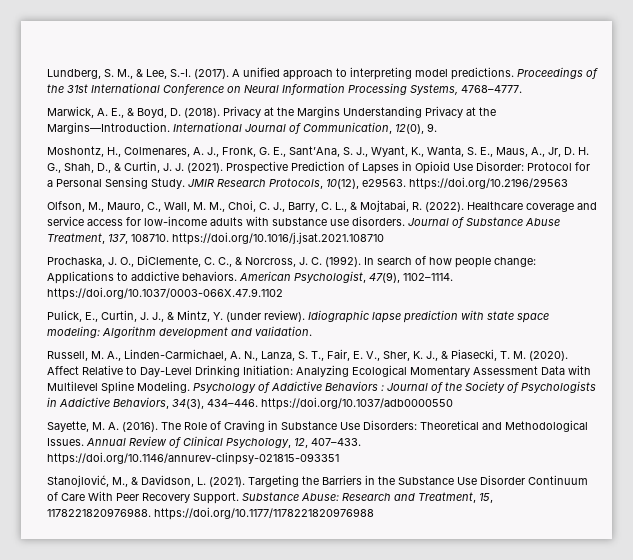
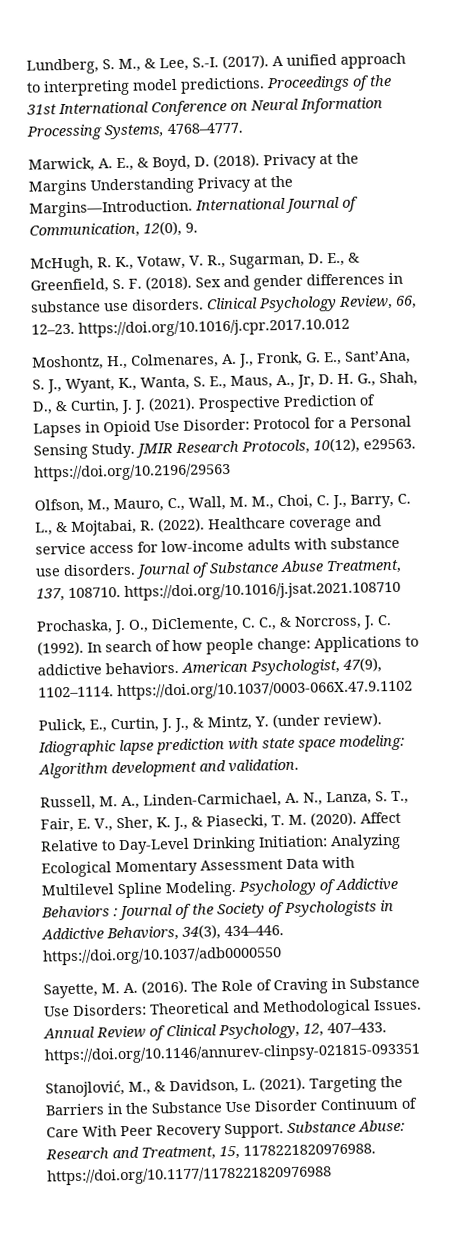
+ McHugh, R. K., Votaw, V. R., Sugarman, D. E., & Greenfield, S. F. (2018). Sex and gender differences in substance use disorders. Clinical Psychology Review, 66, 12–23. https://doi.org/10.1016/j.cpr.2017.10.012

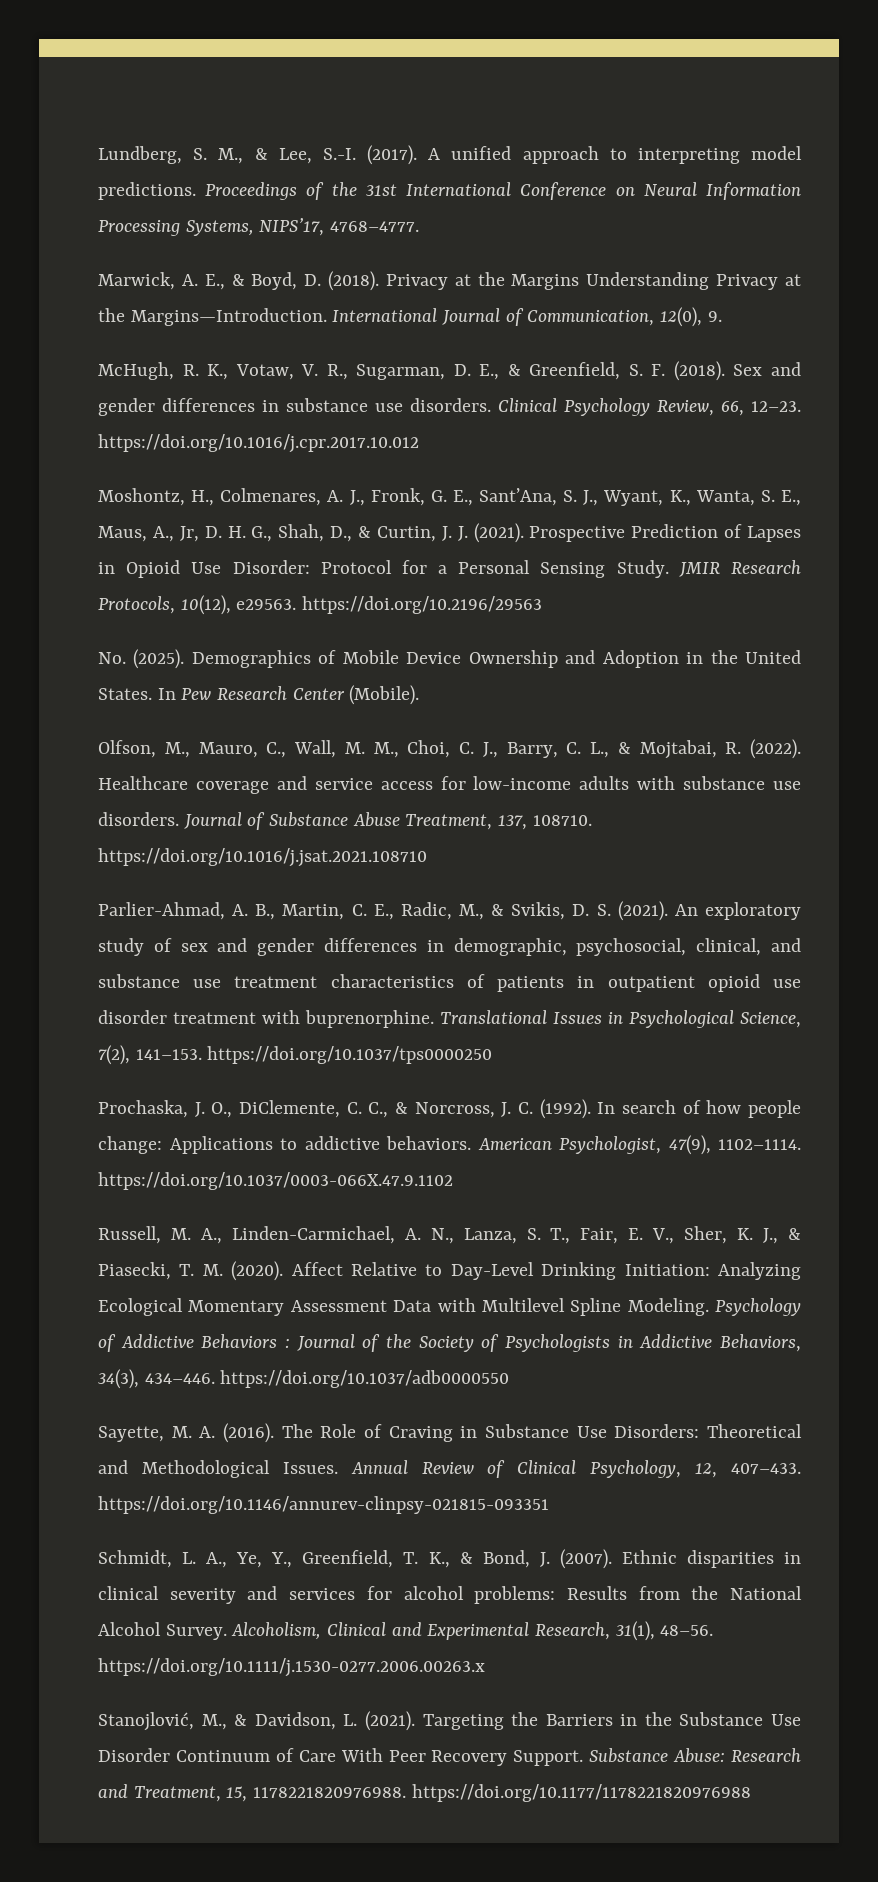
- Proceedings of the 31st International Conference on Neural Information Processing Systems, 4768–4777.
+ Proceedings of the 31st International Conference on Neural Information Processing Systems, NIPS’17, 4768–4777.
+ No. (2025). Demographics of Mobile Device Ownership and Adoption in the United States. In Pew Research Center (Mobile).
+ Parlier-Ahmad, A. B., Martin, C. E., Radic, M., & Svikis, D. S. (2021). An exploratory study of sex and gender differences in demographic, psychosocial, clinical, and substance use treatment characteristics of patients in outpatient opioid use disorder treatment with buprenorphine. Translational Issues in Psychological Science, 7(2), 141–153. https://doi.org/10.1037/tps0000250
- Pulick, E., Curtin, J. J., & Mintz, Y. (under review). Idiographic lapse prediction with state space modeling: Algorithm development and validation.
+ Schmidt, L. A., Ye, Y., Greenfield, T. K., & Bond, J. (2007). Ethnic disparities in clinical severity and services for alcohol problems: Results from the National Alcohol Survey. Alcoholism, Clinical and Experimental Research, 31(1), 48–56. https://doi.org/10.1111/j.1530-0277.2006.00263.x

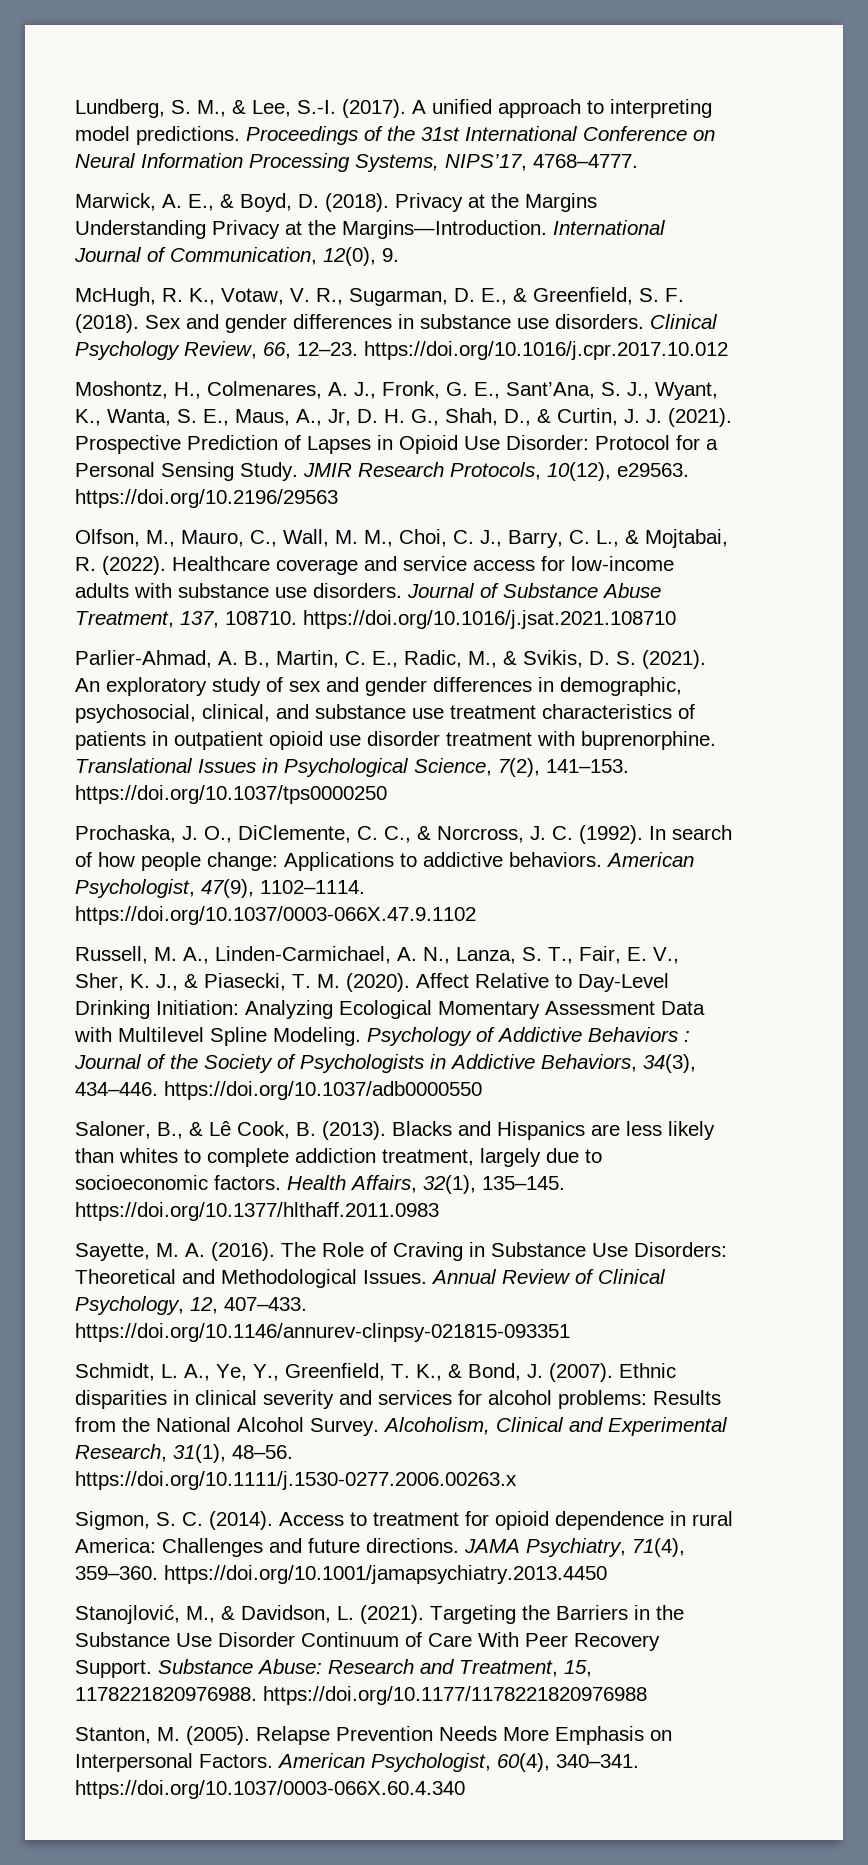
- No. (2025). Demographics of Mobile Device Ownership and Adoption in the United States. In Pew Research Center (Mobile).
+ Saloner, B., & Lê Cook, B. (2013). Blacks and Hispanics are less likely than whites to complete addiction treatment, largely due to socioeconomic factors. Health Affairs, 32(1), 135–145. https://doi.org/10.1377/hlthaff.2011.0983
+ Sigmon, S. C. (2014). Access to treatment for opioid dependence in rural America: Challenges and future directions. JAMA Psychiatry, 71(4), 359–360. https://doi.org/10.1001/jamapsychiatry.2013.4450
+ Stanton, M. (2005). Relapse Prevention Needs More Emphasis on Interpersonal Factors. American Psychologist, 60(4), 340–341. https://doi.org/10.1037/0003-066X.60.4.340

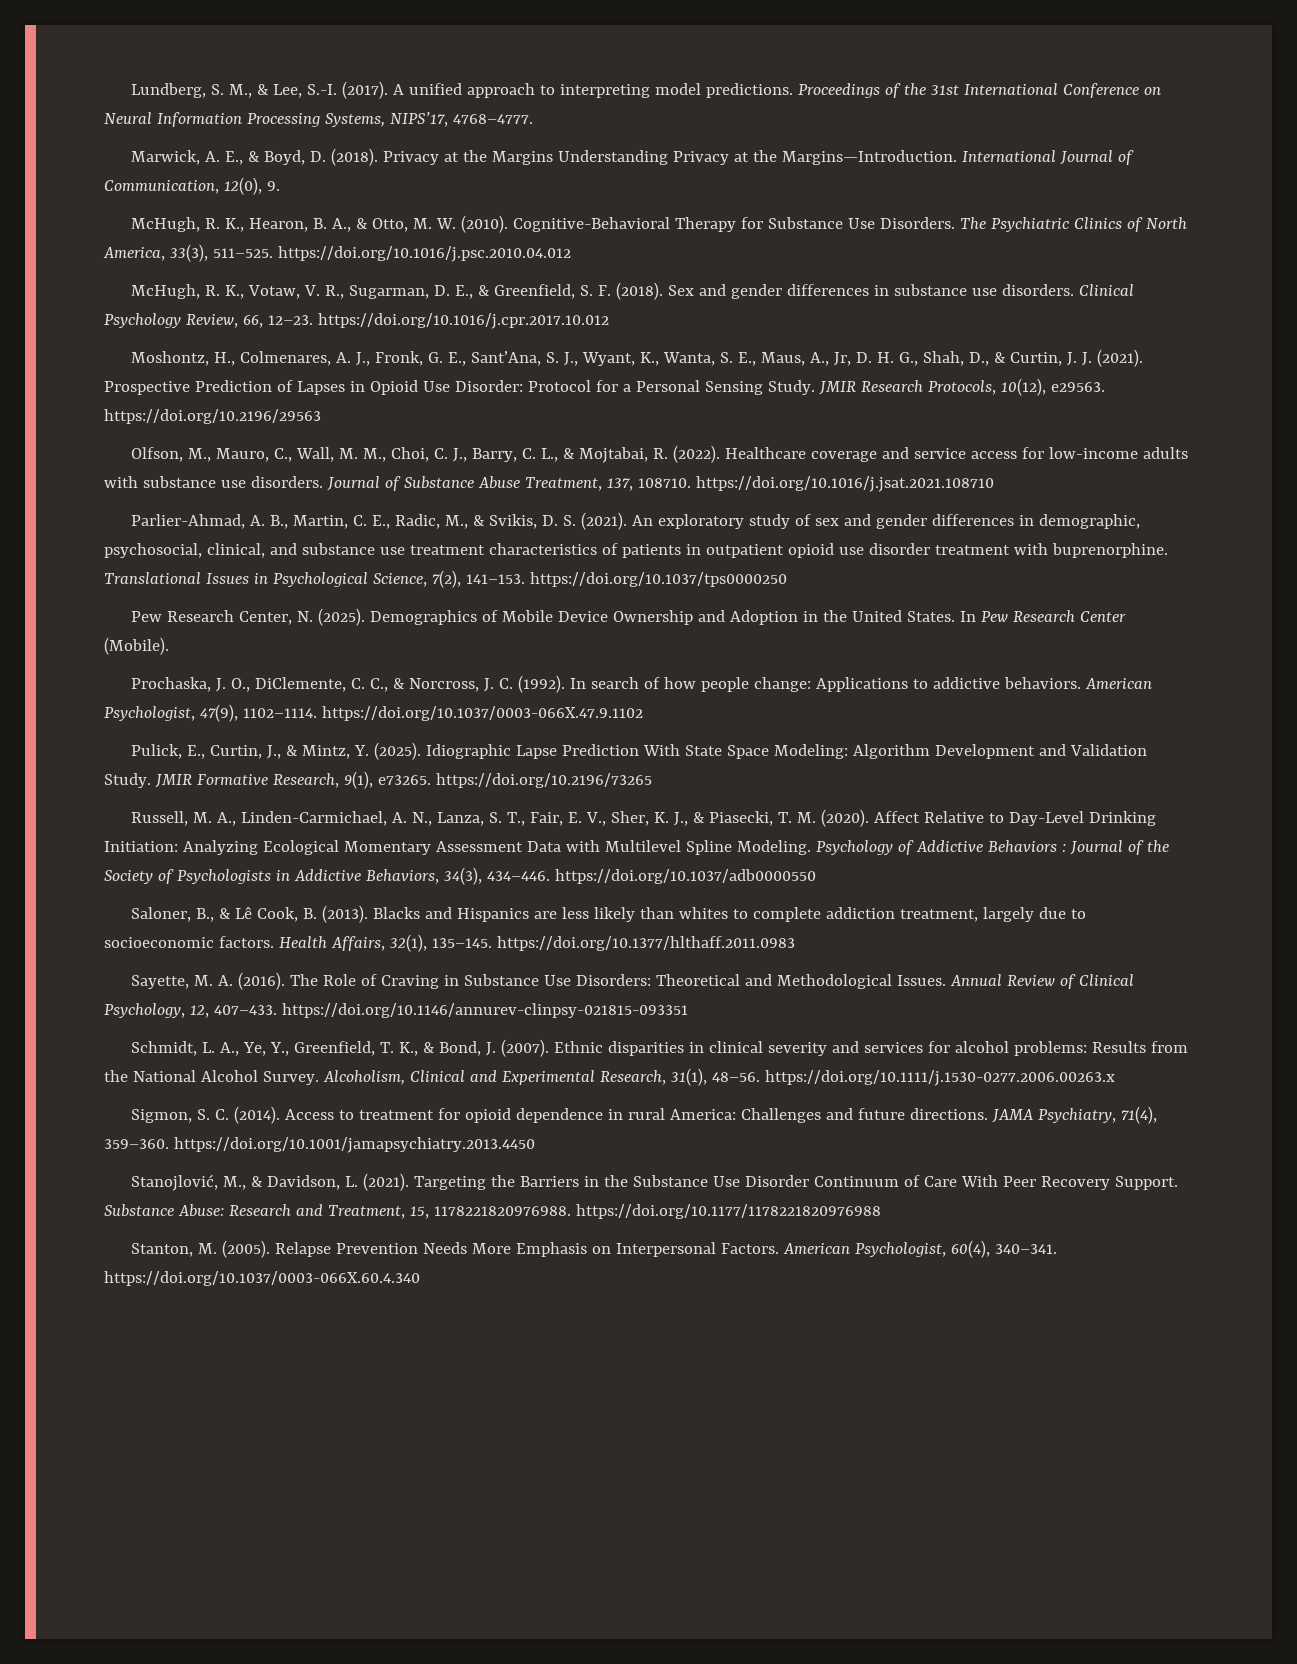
+ McHugh, R. K., Hearon, B. A., & Otto, M. W. (2010). Cognitive-Behavioral Therapy for Substance Use Disorders. The Psychiatric Clinics of North America, 33(3), 511–525. https://doi.org/10.1016/j.psc.2010.04.012
+ Pew Research Center, N. (2025). Demographics of Mobile Device Ownership and Adoption in the United States. In Pew Research Center (Mobile).
+ Pulick, E., Curtin, J., & Mintz, Y. (2025). Idiographic Lapse Prediction With State Space Modeling: Algorithm Development and Validation Study. JMIR Formative Research, 9(1), e73265. https://doi.org/10.2196/73265

